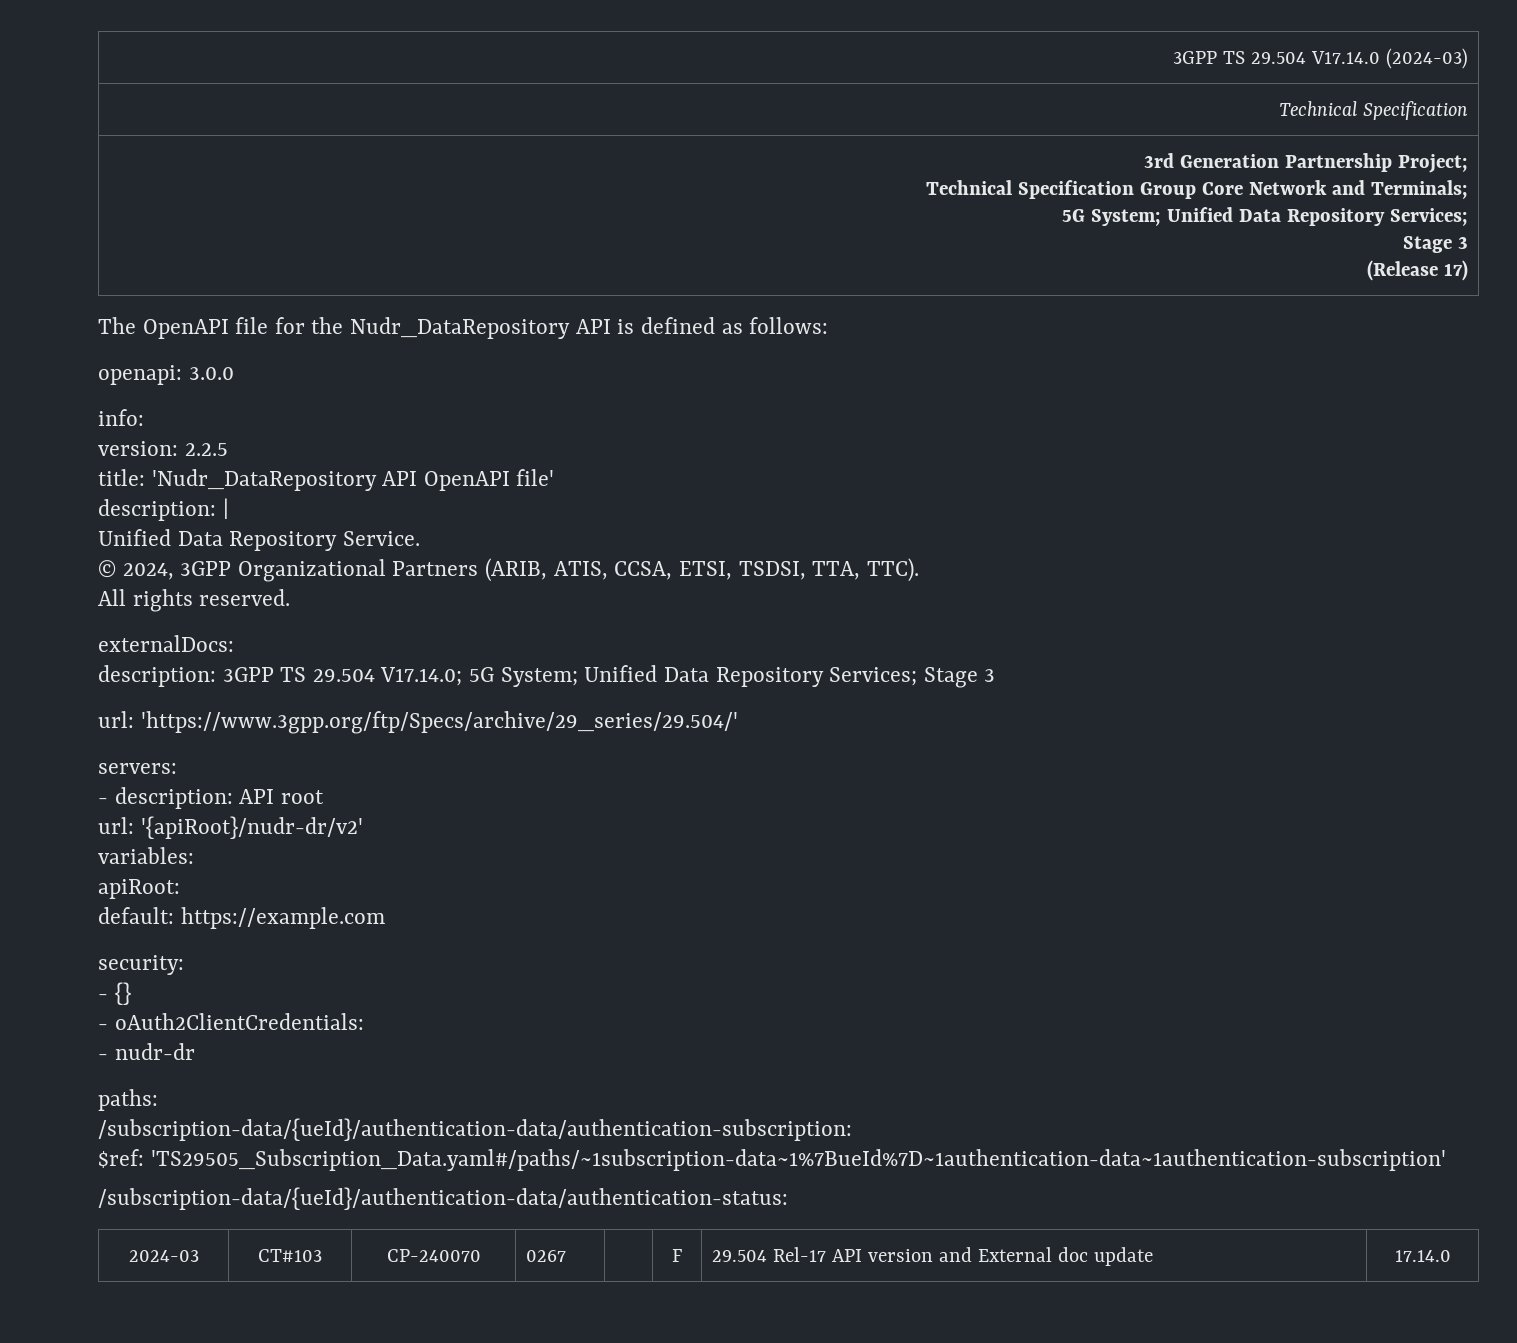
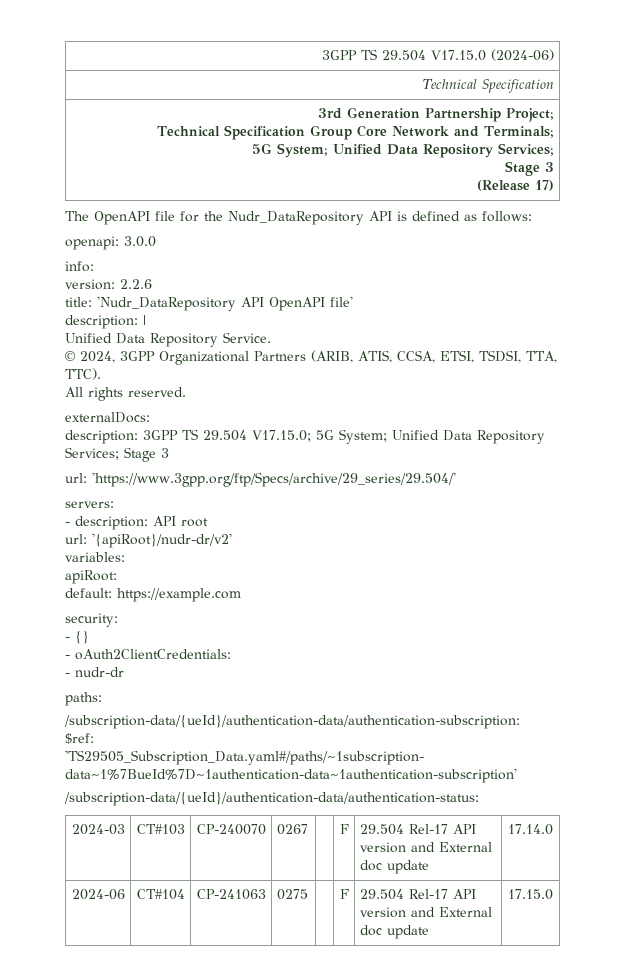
- 3GPP TS 29.504 V17.14.0 (2024-03)
+ 3GPP TS 29.504 V17.15.0 (2024-06)
- version: 2.2.5
+ version: 2.2.6
- description: 3GPP TS 29.504 V17.14.0; 5G System; Unified Data Repository Services; Stage 3
+ description: 3GPP TS 29.504 V17.15.0; 5G System; Unified Data Repository Services; Stage 3
+ 2024-06 | CT#104 | CP-241063 | 0275 | | F | 29.504 Rel-17 API version and External doc update | 17.15.0

